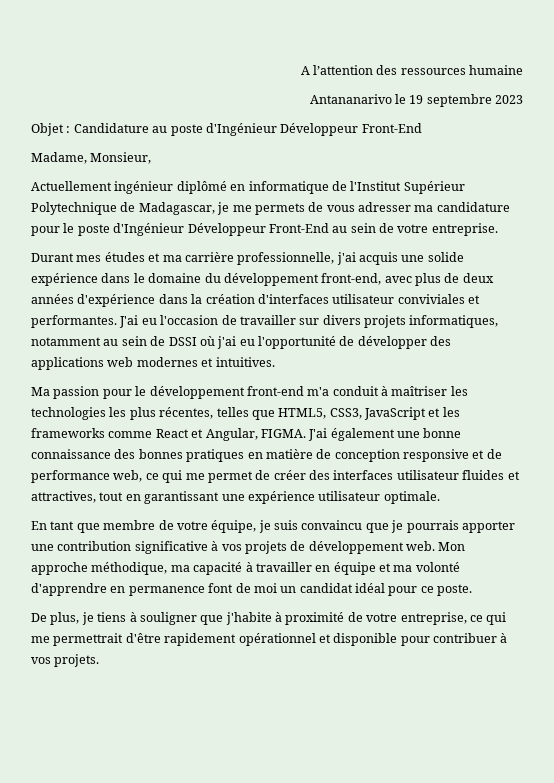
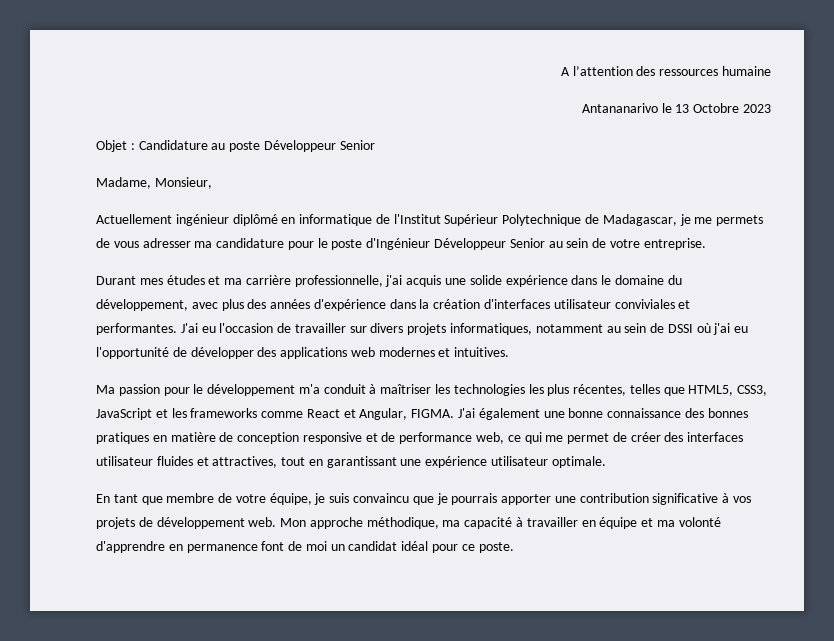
- Antananarivo le 19 septembre 2023
+ Antananarivo le 13 Octobre 2023
- Objet : Candidature au poste d'Ingénieur Développeur Front-End
+ Objet : Candidature au poste Développeur Senior
- Actuellement ingénieur diplômé en informatique de l'Institut Supérieur Polytechnique de Madagascar, je me permets de vous adresser ma candidature pour le poste d'Ingénieur Développeur Front-End au sein de votre entreprise.
+ Actuellement ingénieur diplômé en informatique de l'Institut Supérieur Polytechnique de Madagascar, je me permets de vous adresser ma candidature pour le poste d'Ingénieur Développeur Senior au sein de votre entreprise.
- Durant mes études et ma carrière professionnelle, j'ai acquis une solide expérience dans le domaine du développement front-end, avec plus de deux années d'expérience dans la création d'interfaces utilisateur conviviales et performantes.
+ Durant mes études et ma carrière professionnelle, j'ai acquis une solide expérience dans le domaine du développement, avec plus des années d'expérience dans la création d'interfaces utilisateur conviviales et performantes.
- Ma passion pour le développement front-end m'a conduit à maîtriser les technologies les plus récentes, telles que HTML5, CSS3, JavaScript et les frameworks comme React et Angular, FIGMA.
+ Ma passion pour le développement m'a conduit à maîtriser les technologies les plus récentes, telles que HTML5, CSS3, JavaScript et les frameworks comme React et Angular, FIGMA.
- De plus, je tiens à souligner que j'habite à proximité de votre entreprise, ce qui me permettrait d'être rapidement opérationnel et disponible pour contribuer à vos projets.

